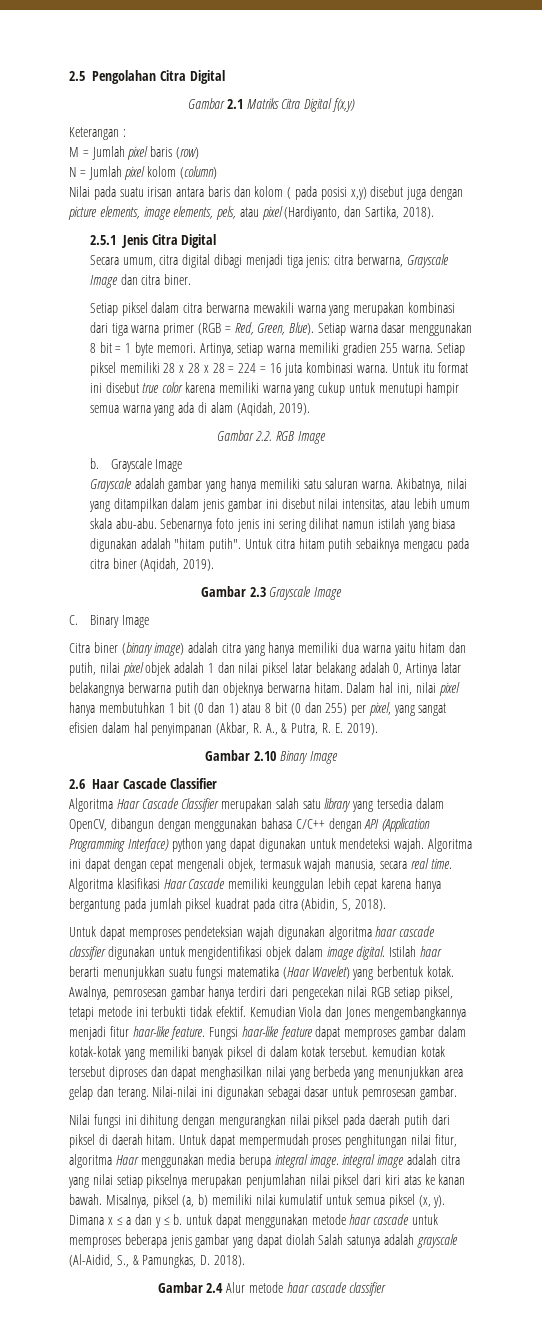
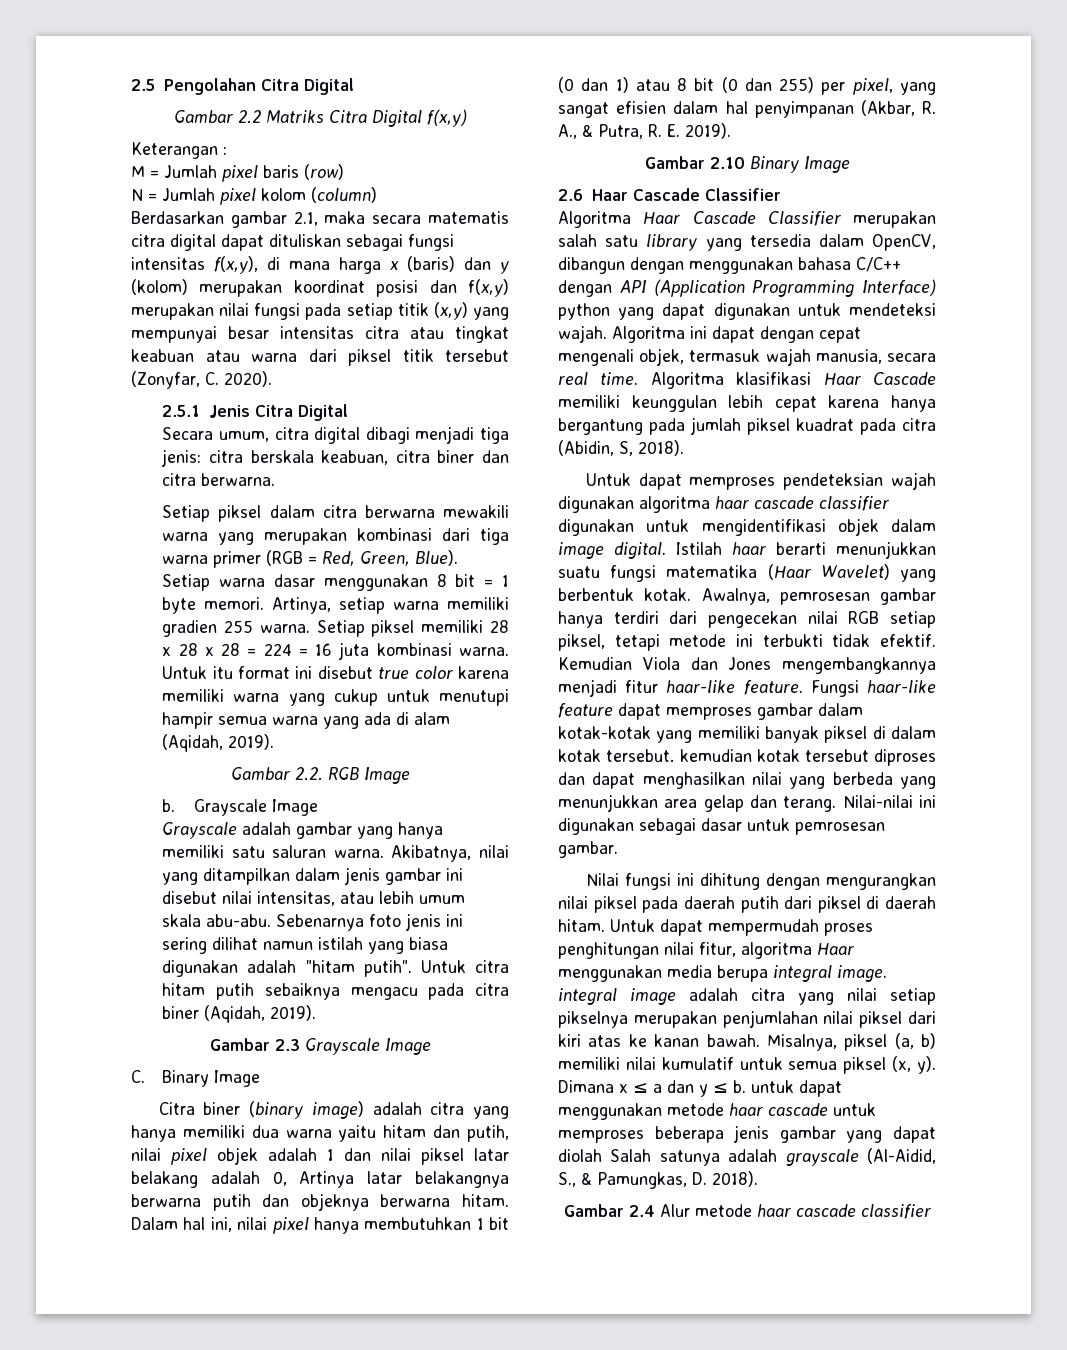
- Gambar 2.1 Matriks Citra Digital f(x,y)
+ Gambar 2.2 Matriks Citra Digital f(x,y)
- Nilai pada suatu irisan antara baris dan kolom ( pada posisi x,y) disebut juga dengan picture elements, image elements, pels, atau pixel (Hardiyanto, dan Sartika, 2018).
+ Berdasarkan gambar 2.1, maka secara matematis citra digital dapat dituliskan sebagai fungsi intensitas f(x,y), di mana harga x (baris) dan y (kolom) merupakan koordinat posisi dan f(x,y) merupakan nilai fungsi pada setiap titik (x,y) yang mempunyai besar intensitas citra atau tingkat keabuan atau warna dari piksel titik tersebut (Zonyfar, C. 2020).
- Secara umum, citra digital dibagi menjadi tiga jenis: citra berwarna, Grayscale Image dan citra biner.
+ Secara umum, citra digital dibagi menjadi tiga jenis: citra berskala keabuan, citra biner dan citra berwarna.

